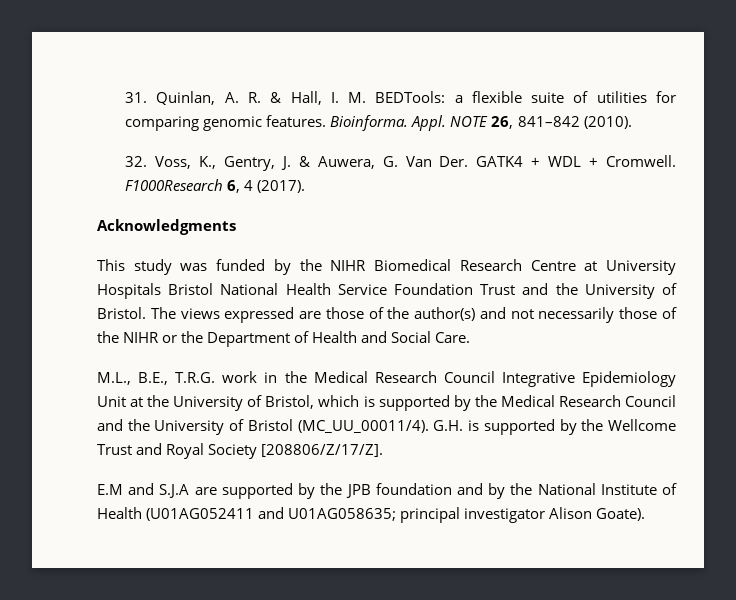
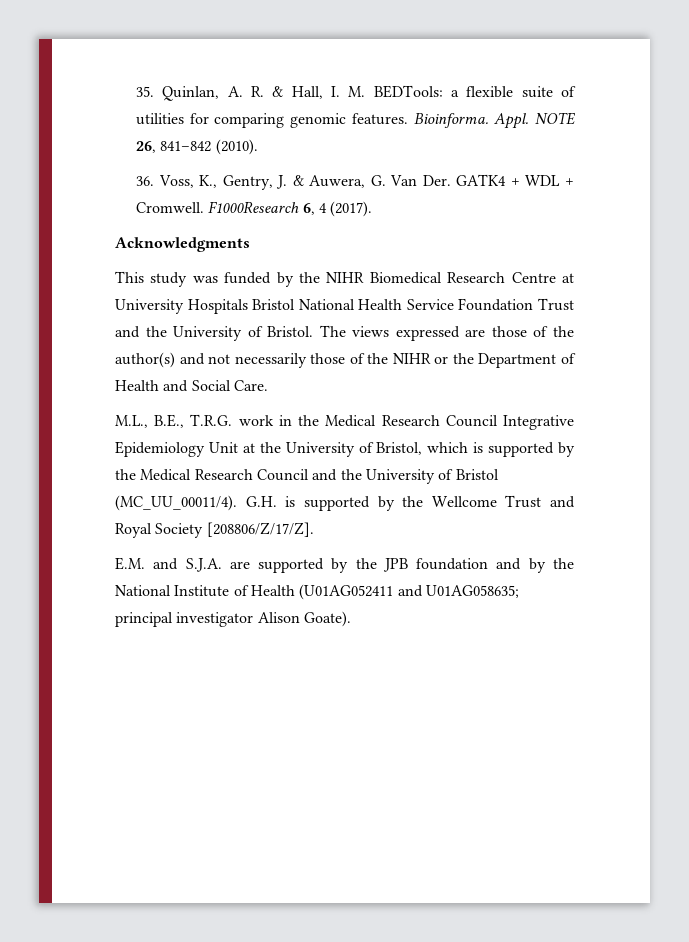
- 31. Quinlan, A. R. & Hall, I. M. BEDTools: a flexible suite of utilities for comparing genomic features.
+ 35. Quinlan, A. R. & Hall, I. M. BEDTools: a flexible suite of utilities for comparing genomic features.
- 32. Voss, K., Gentry, J. & Auwera, G. Van Der. GATK4 + WDL + Cromwell.
+ 36. Voss, K., Gentry, J. & Auwera, G. Van Der. GATK4 + WDL + Cromwell.
- E.M and S.J.A are supported by the JPB foundation and by the National Institute of Health (U01AG052411 and U01AG058635; principal investigator Alison Goate).
+ E.M. and S.J.A. are supported by the JPB foundation and by the National Institute of Health (U01AG052411 and U01AG058635; principal investigator Alison Goate).

